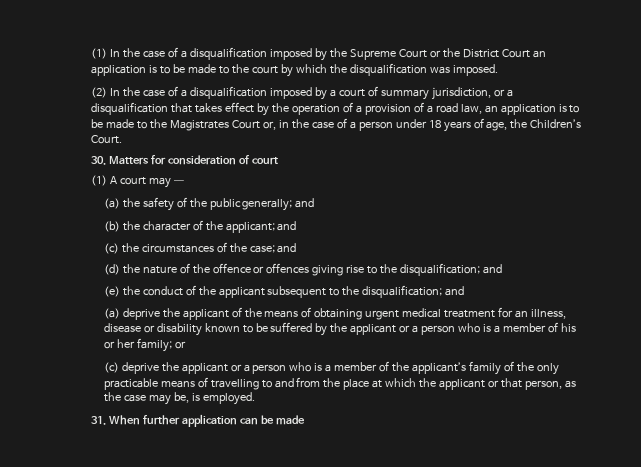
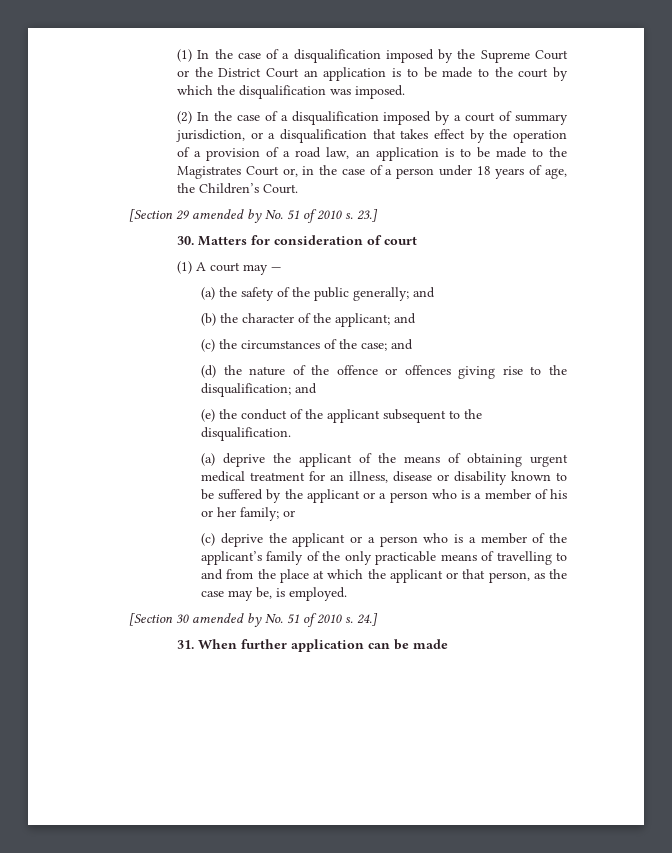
+ [Section 29 amended by No. 51 of 2010 s. 23.]
- (e) the conduct of the applicant subsequent to the disqualification; and
+ (e) the conduct of the applicant subsequent to the disqualification.
+ [Section 30 amended by No. 51 of 2010 s. 24.]

